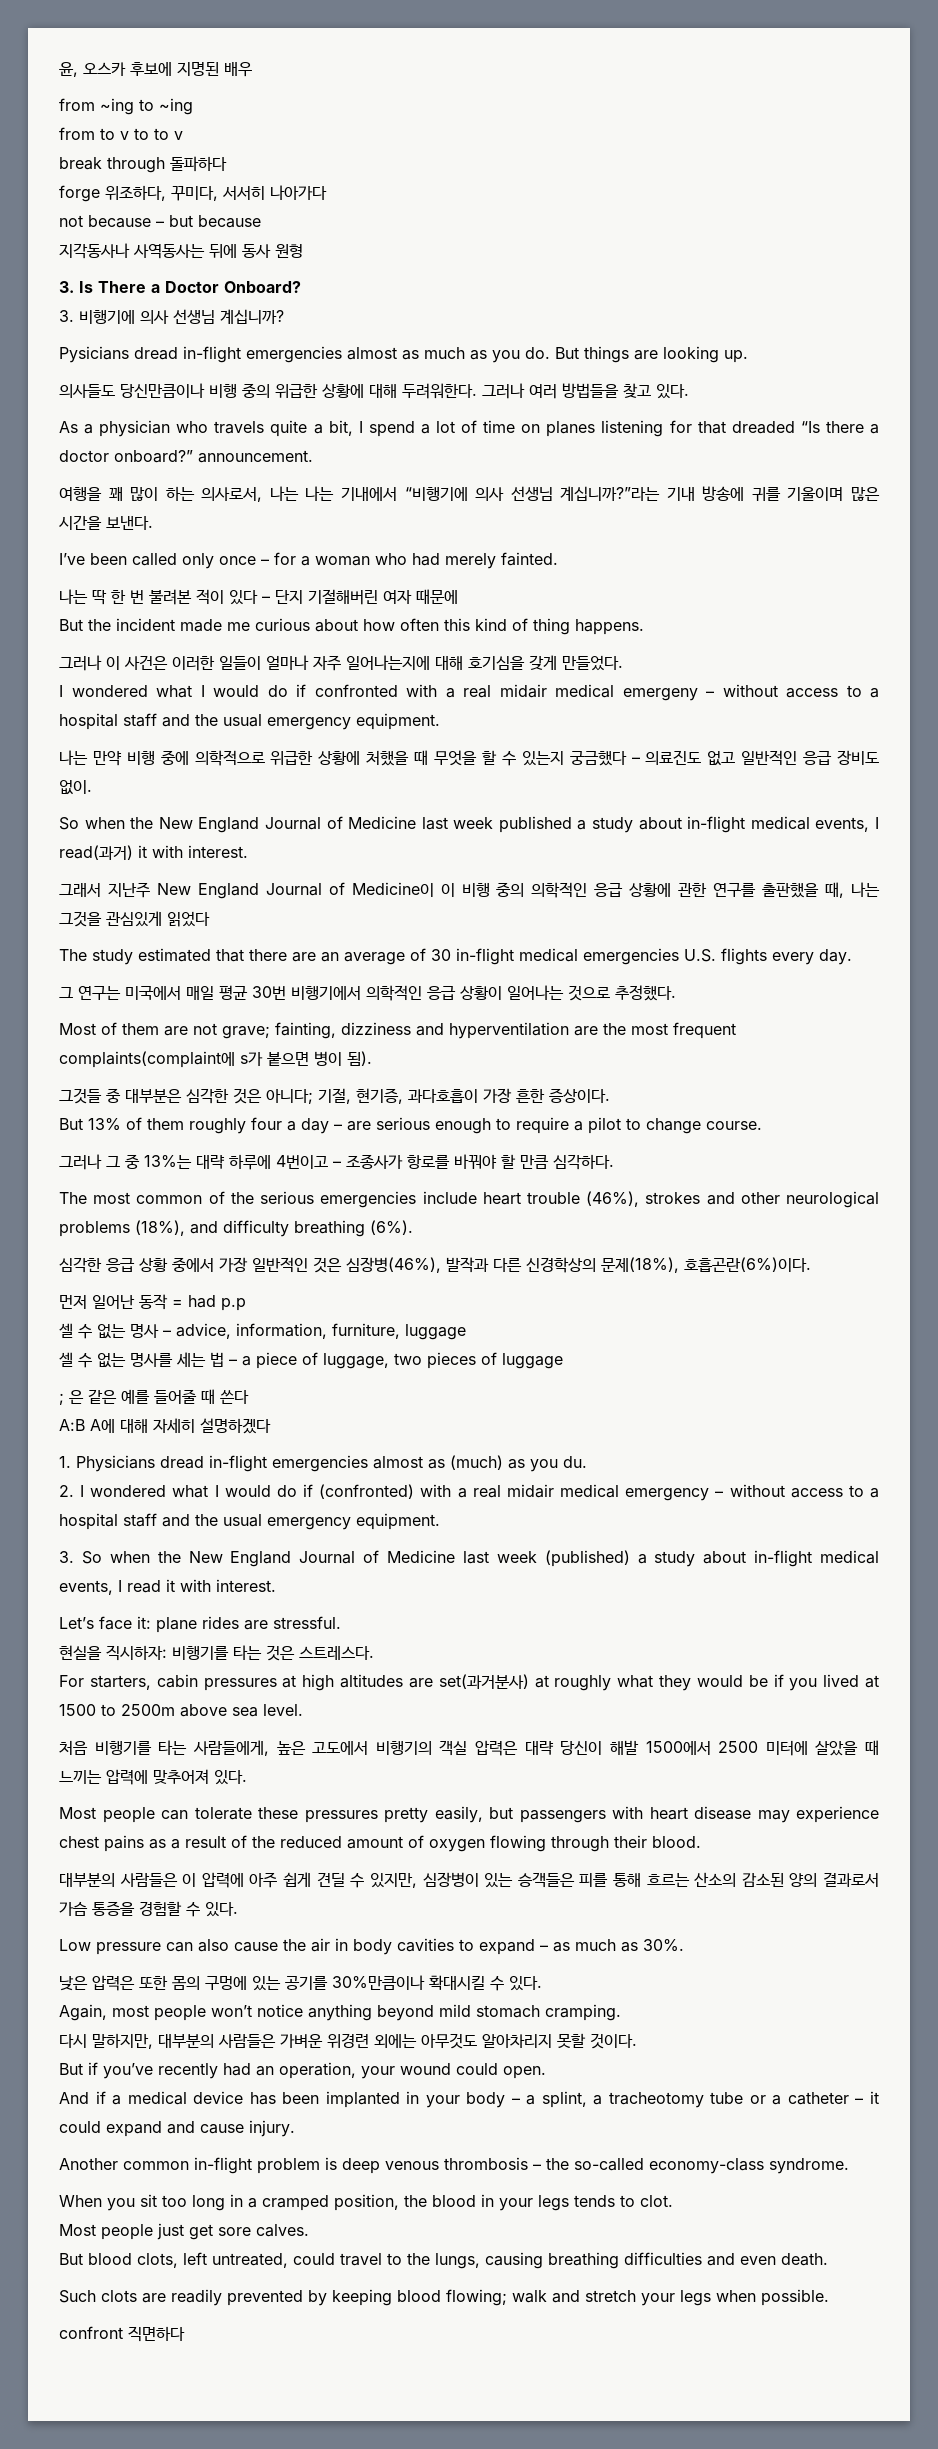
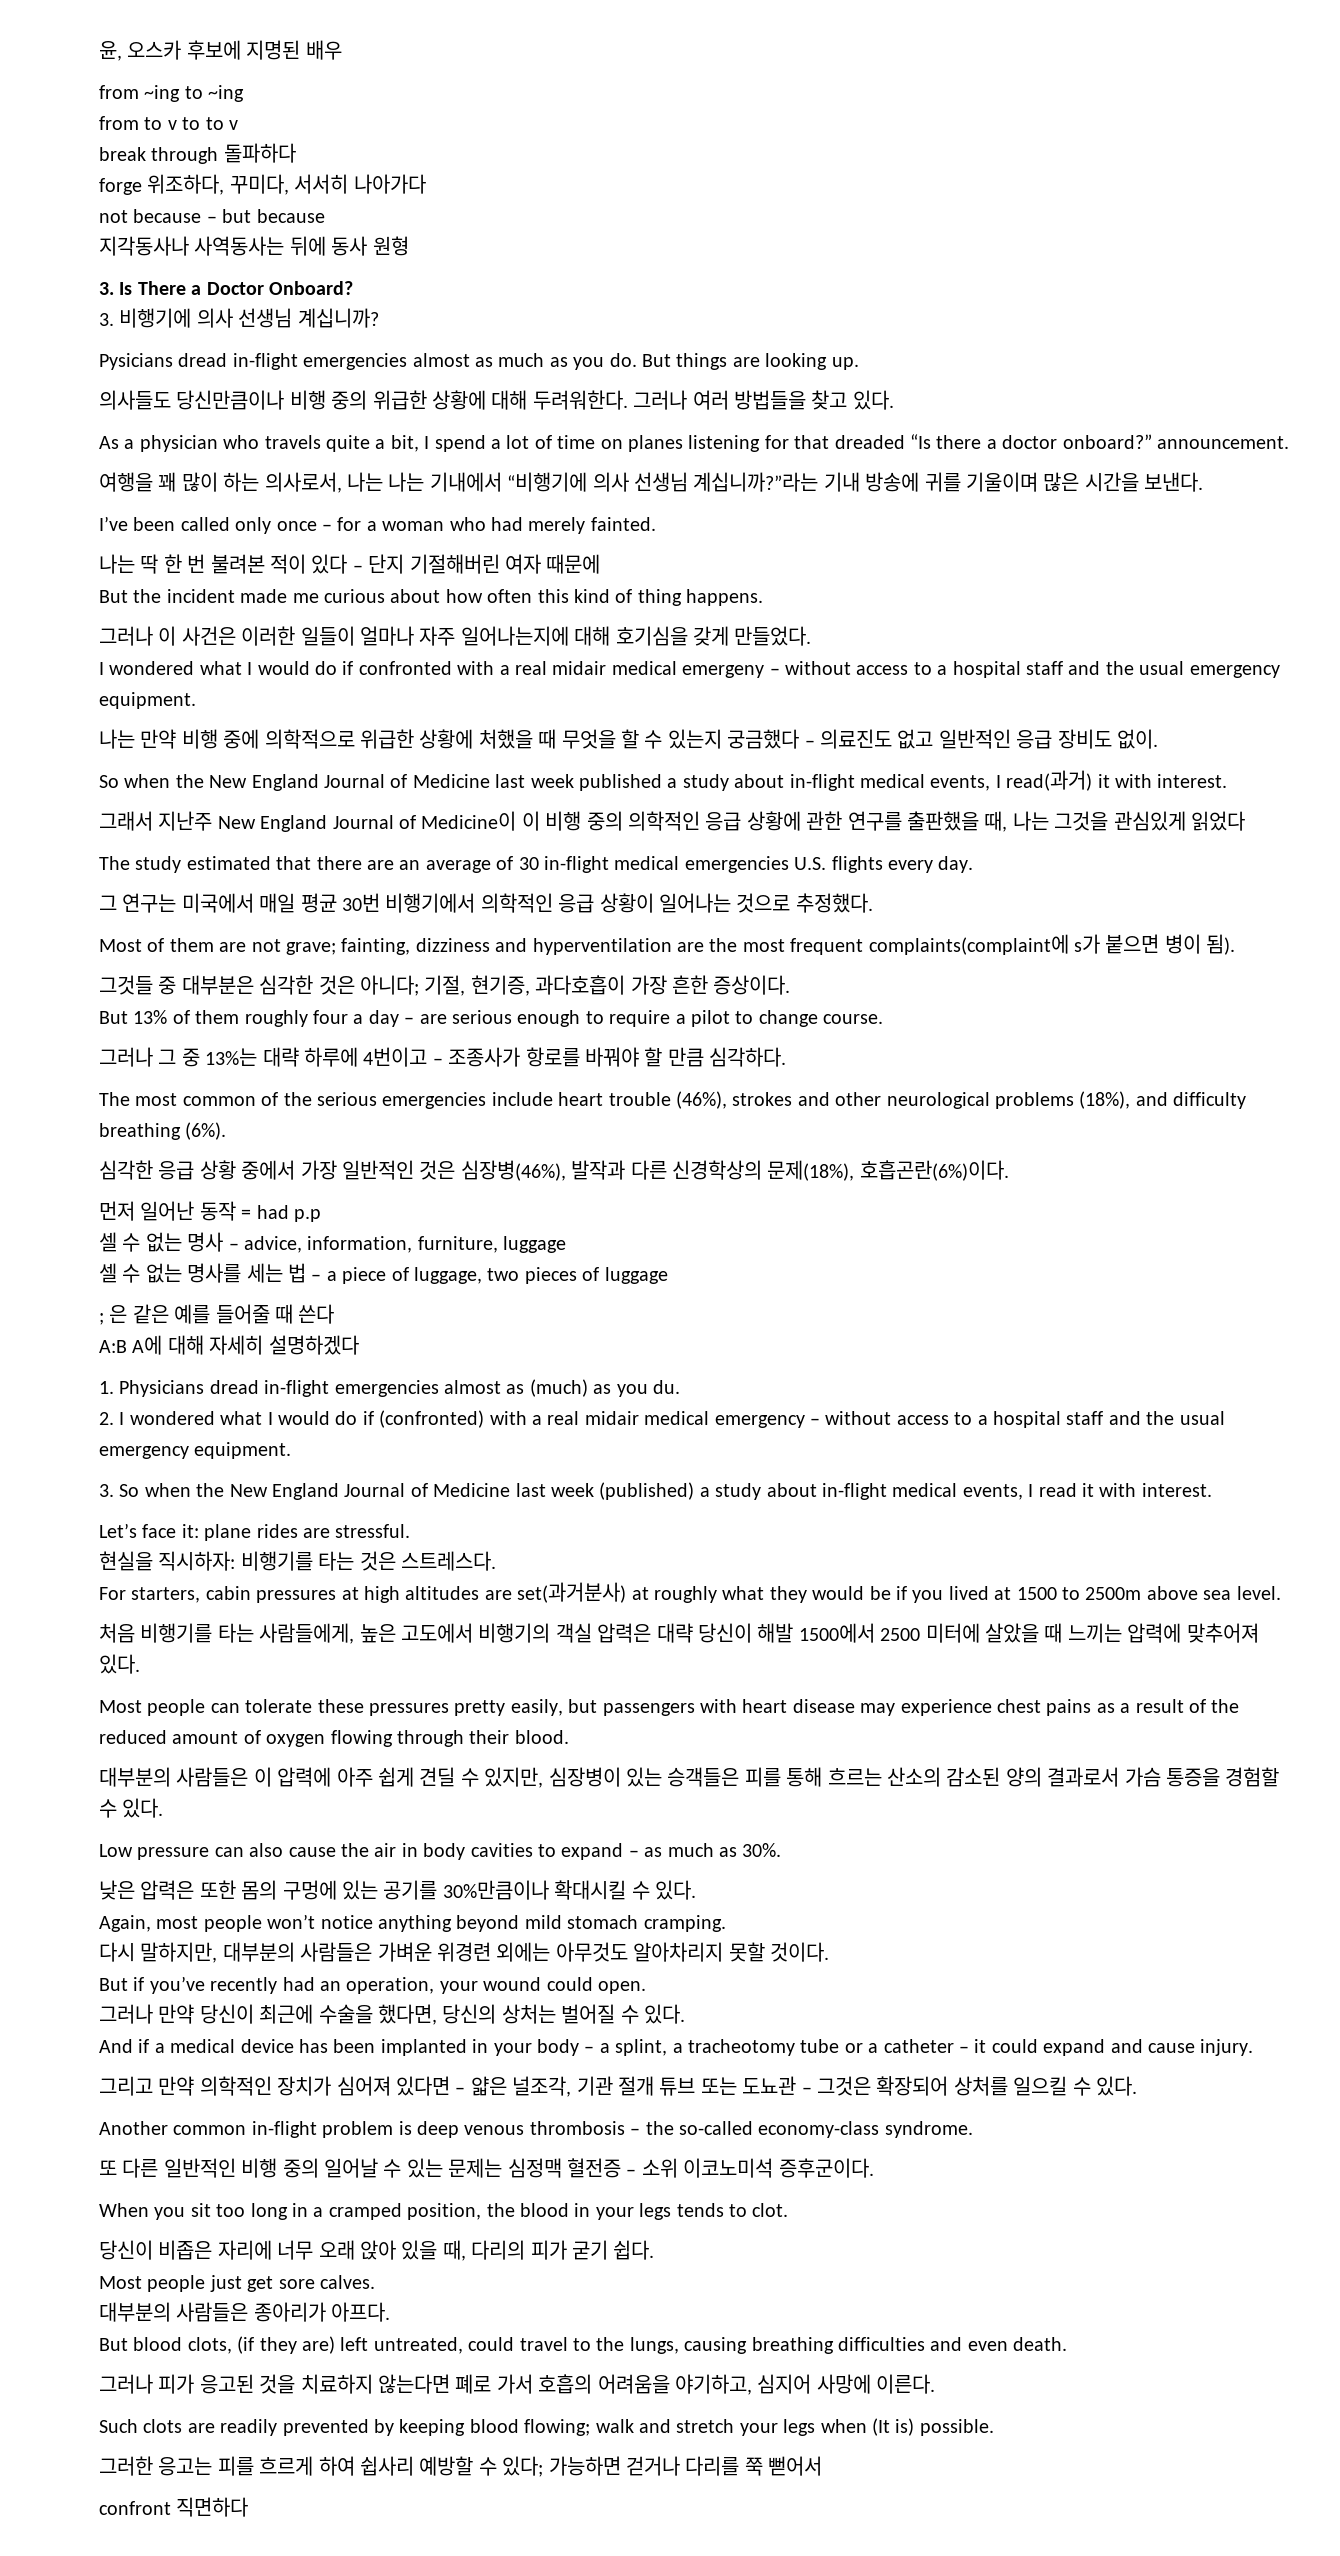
+ 그러나 만약 당신이 최근에 수술을 했다면, 당신의 상처는 벌어질 수 있다.
+ 그리고 만약 의학적인 장치가 심어져 있다면 – 얇은 널조각, 기관 절개 튜브 또는 도뇨관 – 그것은 확장되어 상처를 일으킬 수 있다.
+ 또 다른 일반적인 비행 중의 일어날 수 있는 문제는 심정맥 혈전증 – 소위 이코노미석 증후군이다.
+ 당신이 비좁은 자리에 너무 오래 앉아 있을 때, 다리의 피가 굳기 쉽다.
+ 대부분의 사람들은 종아리가 아프다.
- But blood clots, left untreated, could travel to the lungs, causing breathing difficulties and even death.
+ But blood clots, (if they are) left untreated, could travel to the lungs, causing breathing difficulties and even death.
+ 그러나 피가 응고된 것을 치료하지 않는다면 폐로 가서 호흡의 어려움을 야기하고, 심지어 사망에 이른다.
- Such clots are readily prevented by keeping blood flowing; walk and stretch your legs when possible.
+ Such clots are readily prevented by keeping blood flowing; walk and stretch your legs when (It is) possible.
+ 그러한 응고는 피를 흐르게 하여 쉽사리 예방할 수 있다; 가능하면 걷거나 다리를 쭉 뻗어서

